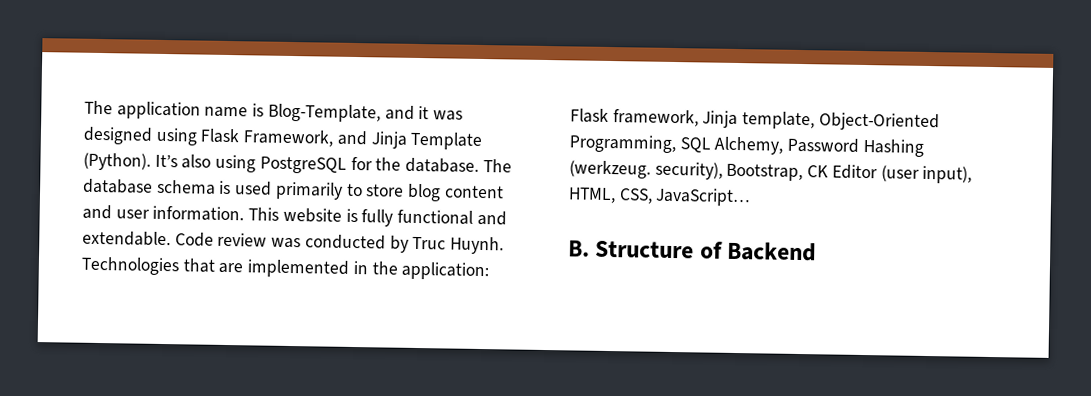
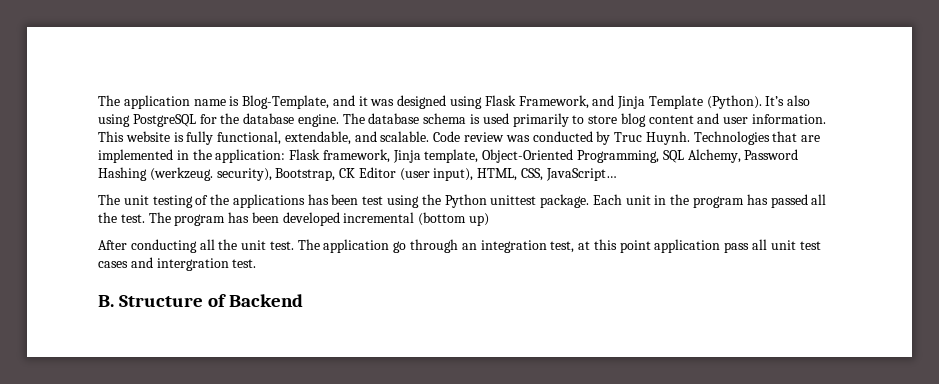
- It’s also using PostgreSQL for the database.
+ It’s also using PostgreSQL for the database engine.
- This website is fully functional and extendable.
+ This website is fully functional, extendable, and scalable.
+ The unit testing of the applications has been test using the Python unittest package. Each unit in the program has passed all the test. The program has been developed incremental (bottom up)
+ After conducting all the unit test. The application go through an integration test, at this point application pass all unit test cases and intergration test.

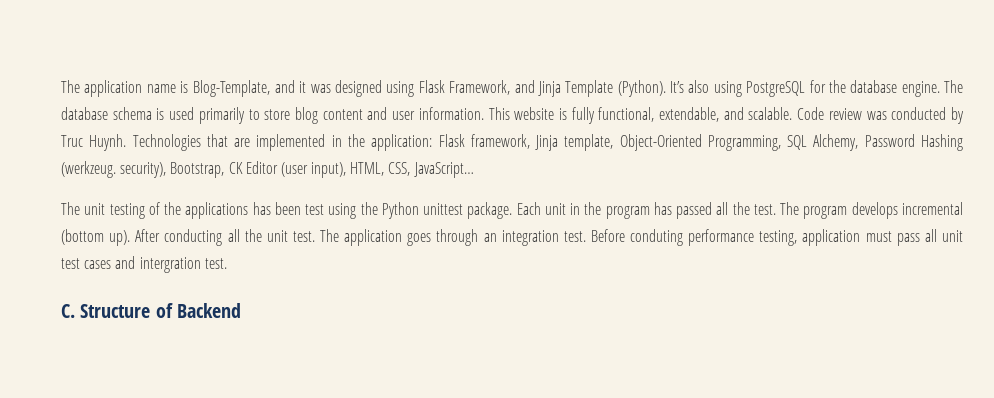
- The program has been developed incremental (bottom up)
- After conducting all the unit test.
+ The program develops incremental (bottom up). After conducting all the unit test.
- The application go through an integration test, at this point application pass all unit test cases and intergration test.
+ The application goes through an integration test. Before conduting performance testing, application must pass all unit test cases and intergration test.
- B. Structure of Backend
+ C. Structure of Backend

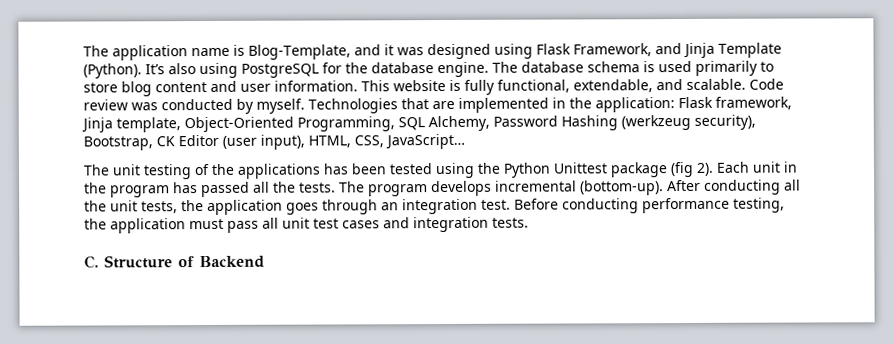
- Code review was conducted by Truc Huynh.
+ Code review was conducted by myself.
- Technologies that are implemented in the application: Flask framework, Jinja template, Object-Oriented Programming, SQL Alchemy, Password Hashing (werkzeug. security), Bootstrap, CK Editor (user input), HTML, CSS, JavaScript…
+ Technologies that are implemented in the application: Flask framework, Jinja template, Object-Oriented Programming, SQL Alchemy, Password Hashing (werkzeug security), Bootstrap, CK Editor (user input), HTML, CSS, JavaScript…
- The unit testing of the applications has been test using the Python unittest package.
+ The unit testing of the applications has been tested using the Python Unittest package (fig 2).
- Each unit in the program has passed all the test.
+ Each unit in the program has passed all the tests.
- The program develops incremental (bottom up).
+ The program develops incremental (bottom-up).
- After conducting all the unit test. The application goes through an integration test.
+ After conducting all the unit tests, the application goes through an integration test.
- Before conduting performance testing, application must pass all unit test cases and intergration test.
+ Before conducting performance testing, the application must pass all unit test cases and integration tests.

